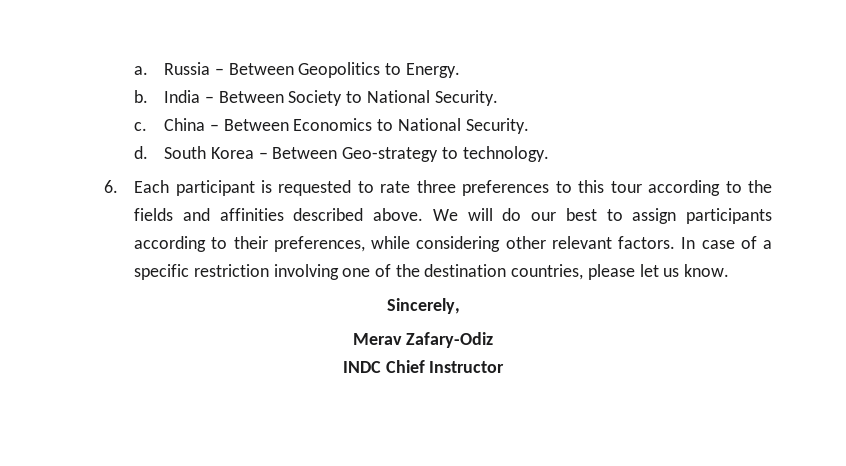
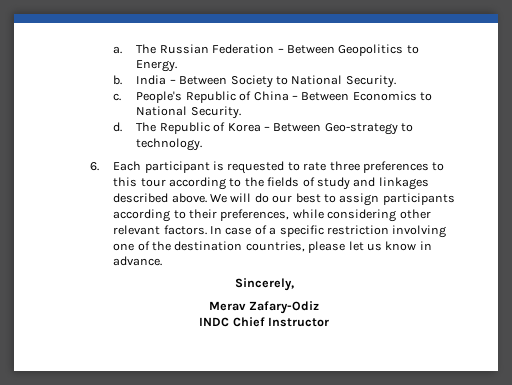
- Russia – Between Geopolitics to Energy.
+ The Russian Federation – Between Geopolitics to Energy.
- China – Between Economics to National Security.
+ People's Republic of China – Between Economics to National Security.
- South Korea – Between Geo-strategy to technology.
+ The Republic of Korea – Between Geo-strategy to technology.
- 6. Each participant is requested to rate three preferences to this tour according to the fields and affinities described above.
+ 6. Each participant is requested to rate three preferences to this tour according to the fields of study and linkages described above.
- In case of a specific restriction involving one of the destination countries, please let us know.
+ In case of a specific restriction involving one of the destination countries, please let us know in advance.

